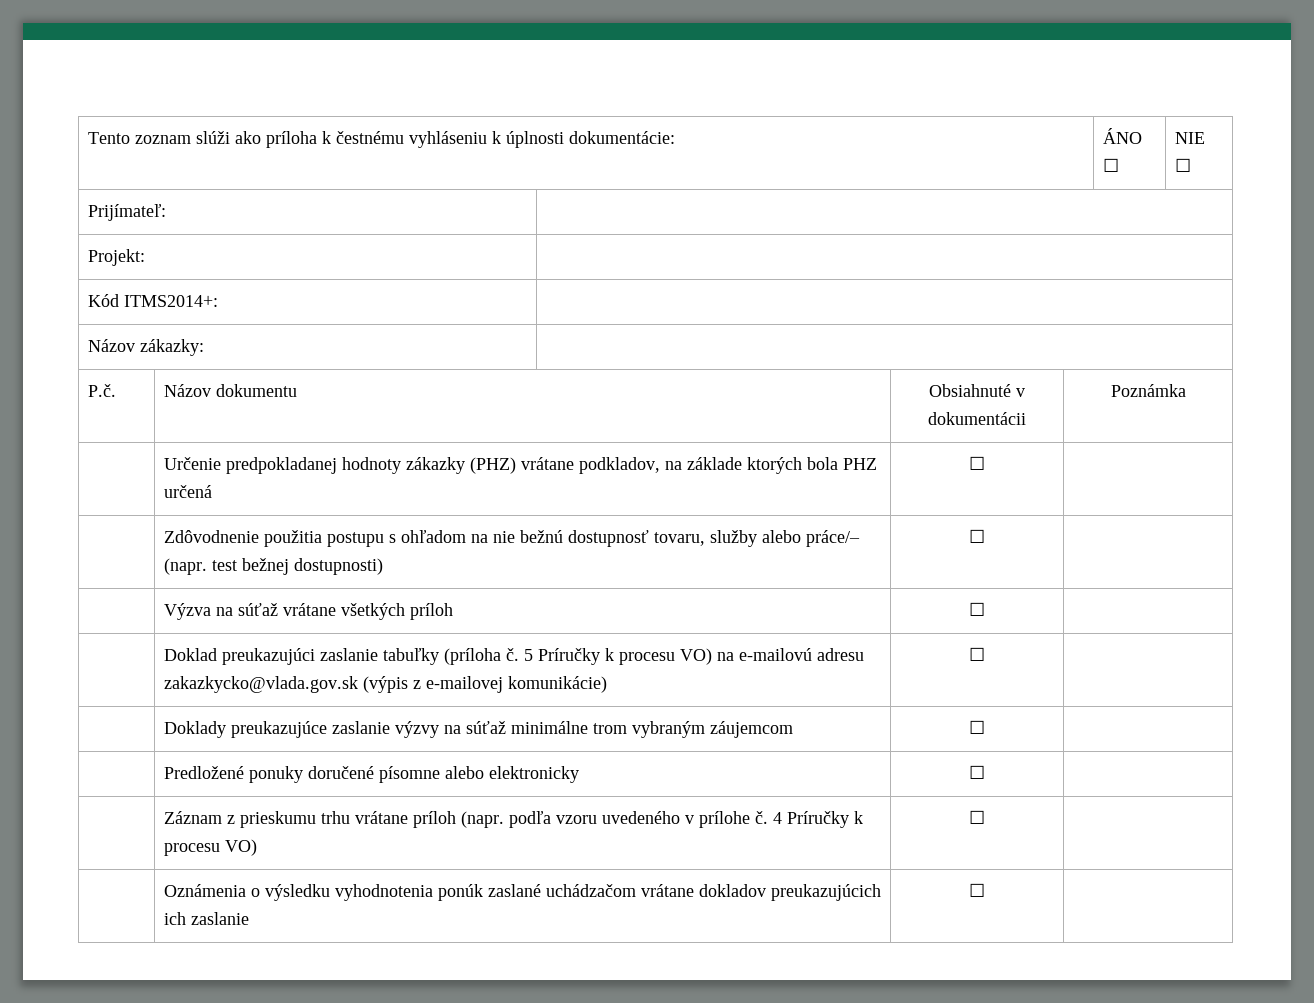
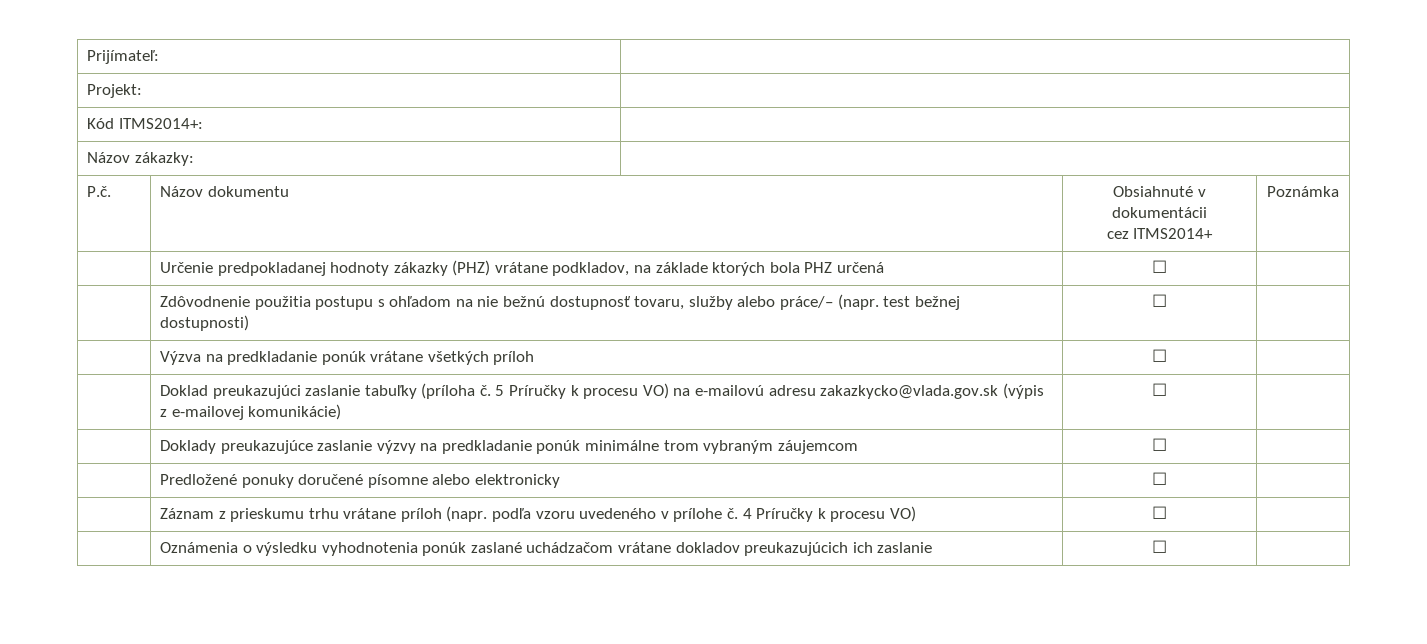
- Tento zoznam slúži ako príloha k čestnému vyhláseniu k úplnosti dokumentácie: | ÁNO ☐ | NIE ☐
- P.č. | Názov dokumentu | Obsiahnuté v dokumentácii | Poznámka
+ P.č. | Názov dokumentu | Obsiahnuté v dokumentácii
+ cez ITMS2014+ | Poznámka
- | Výzva na súťaž vrátane všetkých príloh | ☐ |
+ | Výzva na predkladanie ponúk vrátane všetkých príloh | ☐ |
- | Doklady preukazujúce zaslanie výzvy na súťaž minimálne trom vybraným záujemcom | ☐ |
+ | Doklady preukazujúce zaslanie výzvy na predkladanie ponúk minimálne trom vybraným záujemcom | ☐ |

